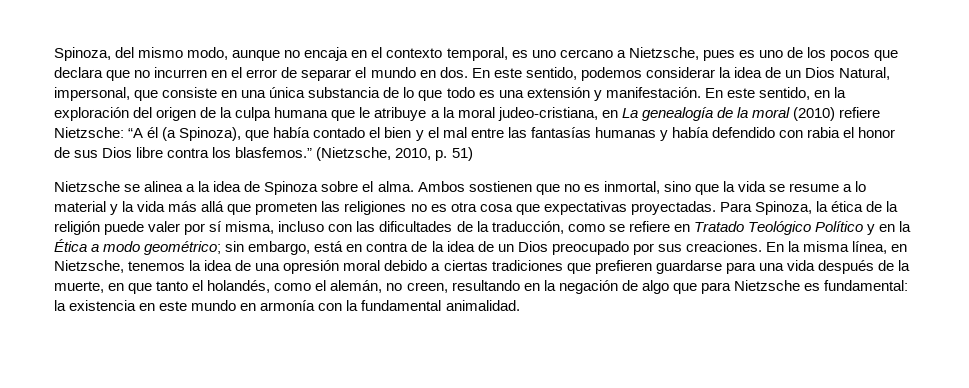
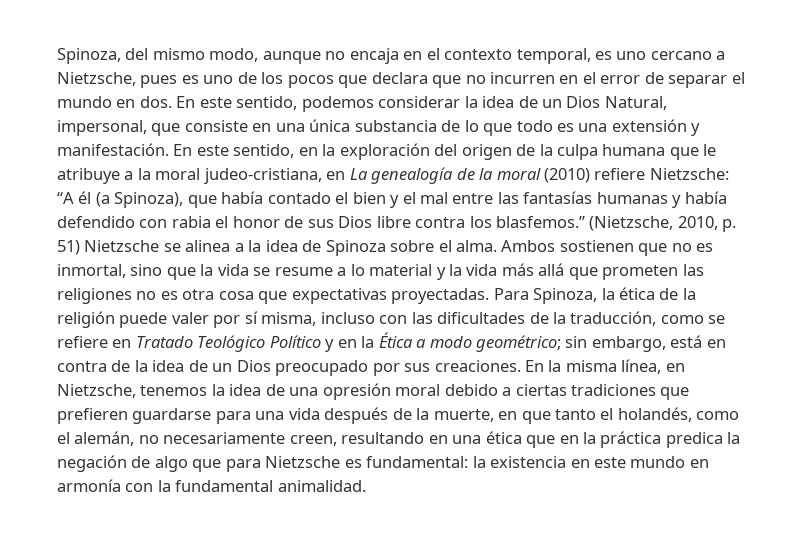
- (Nietzsche, 2010, p. 51)
- Nietzsche se alinea a la idea de Spinoza sobre el alma.
+ (Nietzsche, 2010, p. 51) Nietzsche se alinea a la idea de Spinoza sobre el alma.
- En la misma línea, en Nietzsche, tenemos la idea de una opresión moral debido a ciertas tradiciones que prefieren guardarse para una vida después de la muerte, en que tanto el holandés, como el alemán, no creen, resultando en la negación de algo que para Nietzsche es fundamental: la existencia en este mundo en armonía con la fundamental animalidad.
+ En la misma línea, en Nietzsche, tenemos la idea de una opresión moral debido a ciertas tradiciones que prefieren guardarse para una vida después de la muerte, en que tanto el holandés, como el alemán, no necesariamente creen, resultando en una ética que en la práctica predica la negación de algo que para Nietzsche es fundamental: la existencia en este mundo en armonía con la fundamental animalidad.

